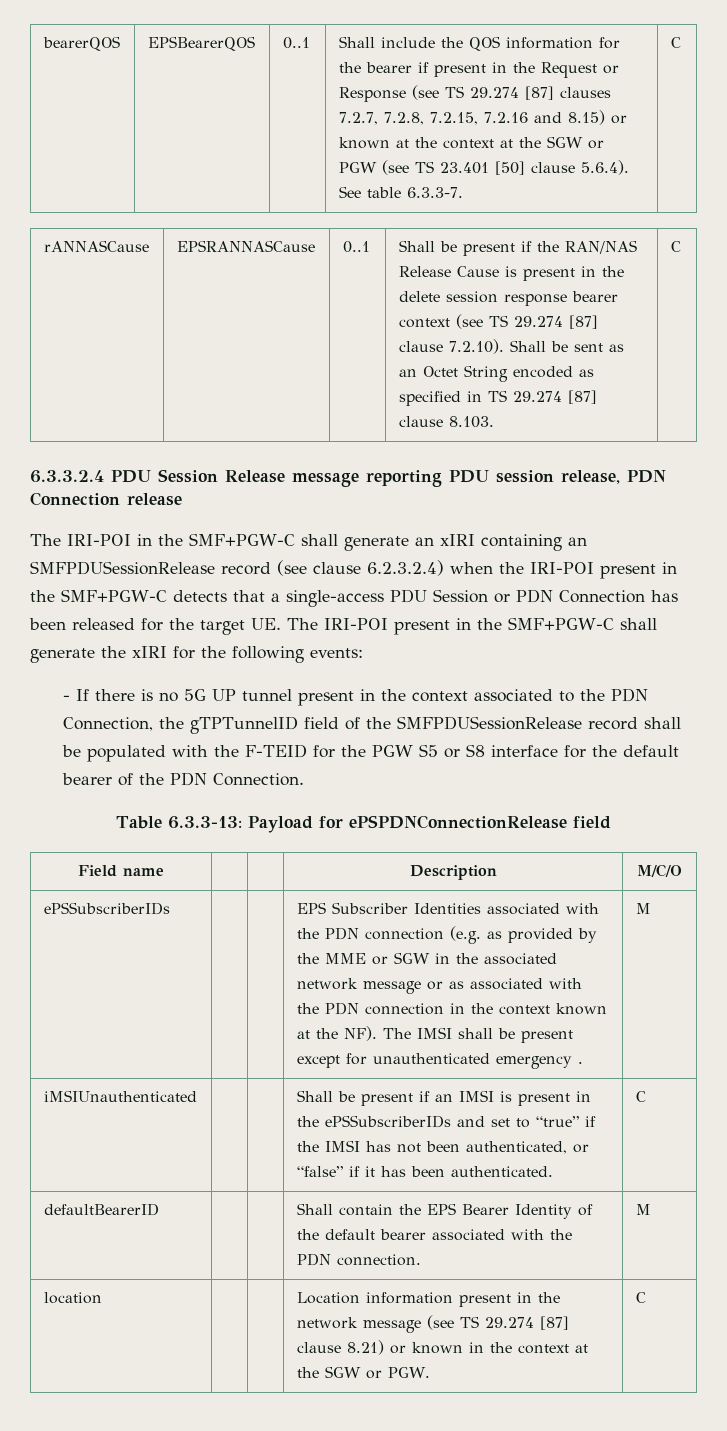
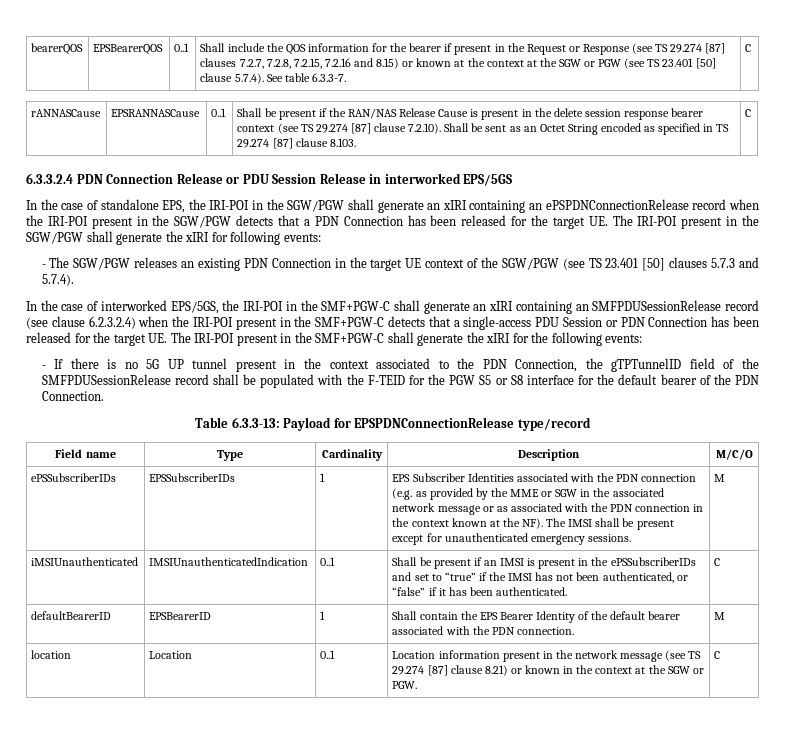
- Shall include the QOS information for the bearer if present in the Request or Response (see TS 29.274 [87] clauses 7.2.7, 7.2.8, 7.2.15, 7.2.16 and 8.15) or known at the context at the SGW or PGW (see TS 23.401 [50] clause 5.6.4). See table 6.3.3-7.
+ Shall include the QOS information for the bearer if present in the Request or Response (see TS 29.274 [87] clauses 7.2.7, 7.2.8, 7.2.15, 7.2.16 and 8.15) or known at the context at the SGW or PGW (see TS 23.401 [50] clause 5.7.4). See table 6.3.3-7.
- 6.3.3.2.4 PDU Session Release message reporting PDU session release, PDN Connection release
- The IRI-POI in the SMF+PGW-C shall generate an xIRI containing an SMFPDUSessionRelease record (see clause 6.2.3.2.4) when the IRI-POI present in the SMF+PGW-C detects that a single-access PDU Session or PDN Connection has been released for the target UE. The IRI-POI present in the SMF+PGW-C shall generate the xIRI for the following events:
+ 6.3.3.2.4 PDN Connection Release or PDU Session Release in interworked EPS/5GS
+ In the case of standalone EPS, the IRI-POI in the SGW/PGW shall generate an xIRI containing an ePSPDNConnectionRelease record when the IRI-POI present in the SGW/PGW detects that a PDN Connection has been released for the target UE. The IRI-POI present in the SGW/PGW shall generate the xIRI for following events:
+ - The SGW/PGW releases an existing PDN Connection in the target UE context of the SGW/PGW (see TS 23.401 [50] clauses 5.7.3 and 5.7.4).
+ In the case of interworked EPS/5GS, the IRI-POI in the SMF+PGW-C shall generate an xIRI containing an SMFPDUSessionRelease record (see clause 6.2.3.2.4) when the IRI-POI present in the SMF+PGW-C detects that a single-access PDU Session or PDN Connection has been released for the target UE. The IRI-POI present in the SMF+PGW-C shall generate the xIRI for the following events:
- Table 6.3.3-13: Payload for ePSPDNConnectionRelease field
+ Table 6.3.3-13: Payload for EPSPDNConnectionRelease type/record
- Field name | | | Description | M/C/O
+ Field name | Type | Cardinality | Description | M/C/O
+ EPSSubscriberIDs | 1
- EPS Subscriber Identities associated with the PDN connection (e.g. as provided by the MME or SGW in the associated network message or as associated with the PDN connection in the context known at the NF). The IMSI shall be present except for unauthenticated emergency .
+ EPS Subscriber Identities associated with the PDN connection (e.g. as provided by the MME or SGW in the associated network message or as associated with the PDN connection in the context known at the NF). The IMSI shall be present except for unauthenticated emergency sessions.
- iMSIUnauthenticated | | | Shall be present if an IMSI is present in the ePSSubscriberIDs and set to “true” if the IMSI has not been authenticated, or “false” if it has been authenticated. | C
+ iMSIUnauthenticated | IMSIUnauthenticatedIndication | 0..1 | Shall be present if an IMSI is present in the ePSSubscriberIDs and set to “true” if the IMSI has not been authenticated, or “false” if it has been authenticated. | C
- defaultBearerID | | | Shall contain the EPS Bearer Identity of the default bearer associated with the PDN connection. | M
+ defaultBearerID | EPSBearerID | 1 | Shall contain the EPS Bearer Identity of the default bearer associated with the PDN connection. | M
- location | | | Location information present in the network message (see TS 29.274 [87] clause 8.21) or known in the context at the SGW or PGW. | C
+ location | Location | 0..1 | Location information present in the network message (see TS 29.274 [87] clause 8.21) or known in the context at the SGW or PGW. | C

